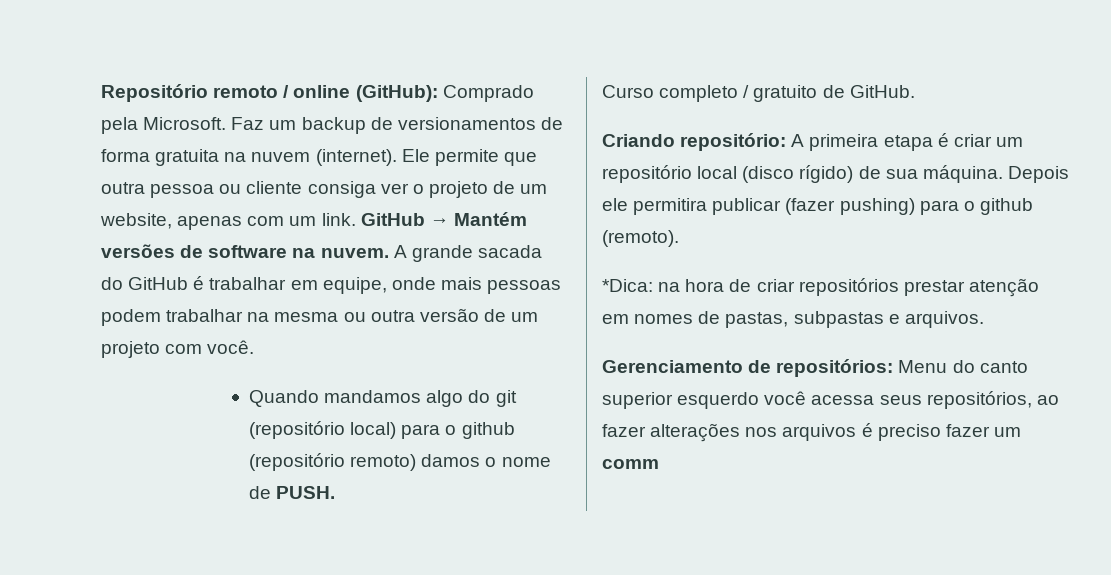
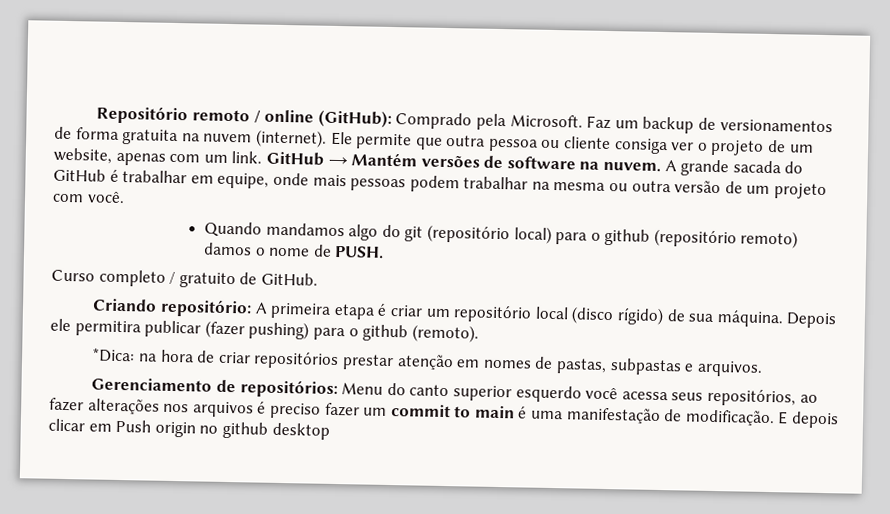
- Gerenciamento de repositórios: Menu do canto superior esquerdo você acessa seus repositórios, ao fazer alterações nos arquivos é preciso fazer um comm
+ Gerenciamento de repositórios: Menu do canto superior esquerdo você acessa seus repositórios, ao fazer alterações nos arquivos é preciso fazer um commit to main é uma manifestação de modificação. E depois clicar em Push origin no github desktop

